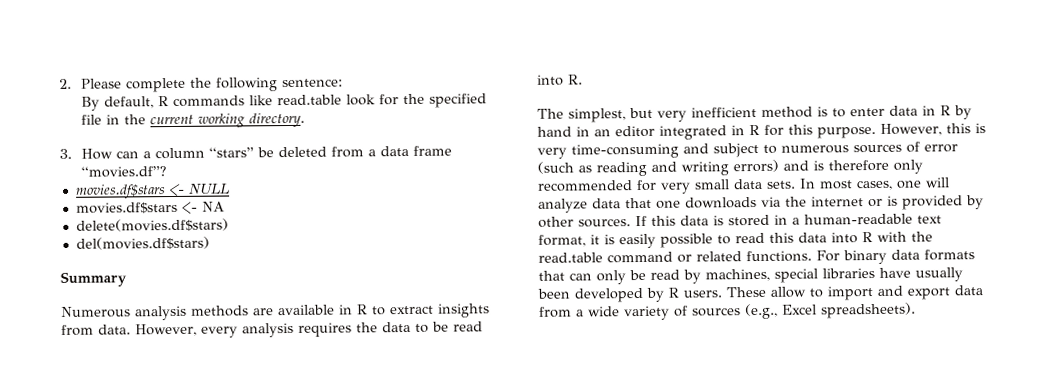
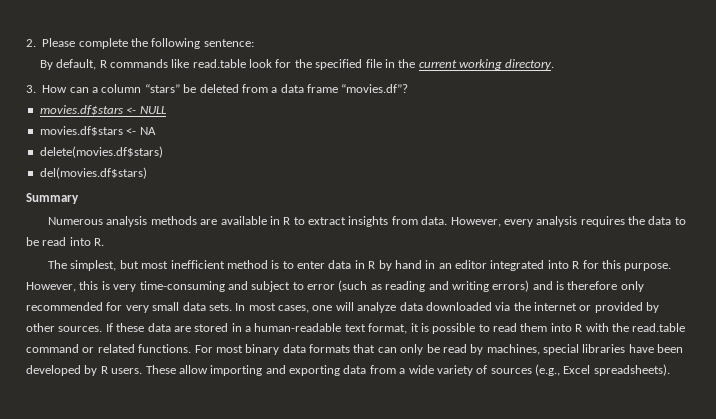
- The simplest, but very inefficient method is to enter data in R by hand in an editor integrated in R for this purpose.
+ The simplest, but most inefficient method is to enter data in R by hand in an editor integrated into R for this purpose.
- However, this is very time-consuming and subject to numerous sources of error (such as reading and writing errors) and is therefore only recommended for very small data sets.
+ However, this is very time-consuming and subject to error (such as reading and writing errors) and is therefore only recommended for very small data sets.
- In most cases, one will analyze data that one downloads via the internet or is provided by other sources.
+ In most cases, one will analyze data downloaded via the internet or provided by other sources.
- If this data is stored in a human-readable text format, it is easily possible to read this data into R with the read.table command or related functions.
+ If these data are stored in a human-readable text format, it is possible to read them into R with the read.table command or related functions.
- For binary data formats that can only be read by machines, special libraries have usually been developed by R users.
+ For most binary data formats that can only be read by machines, special libraries have been developed by R users.
- These allow to import and export data from a wide variety of sources (e.g., Excel spreadsheets).
+ These allow importing and exporting data from a wide variety of sources (e.g., Excel spreadsheets).

